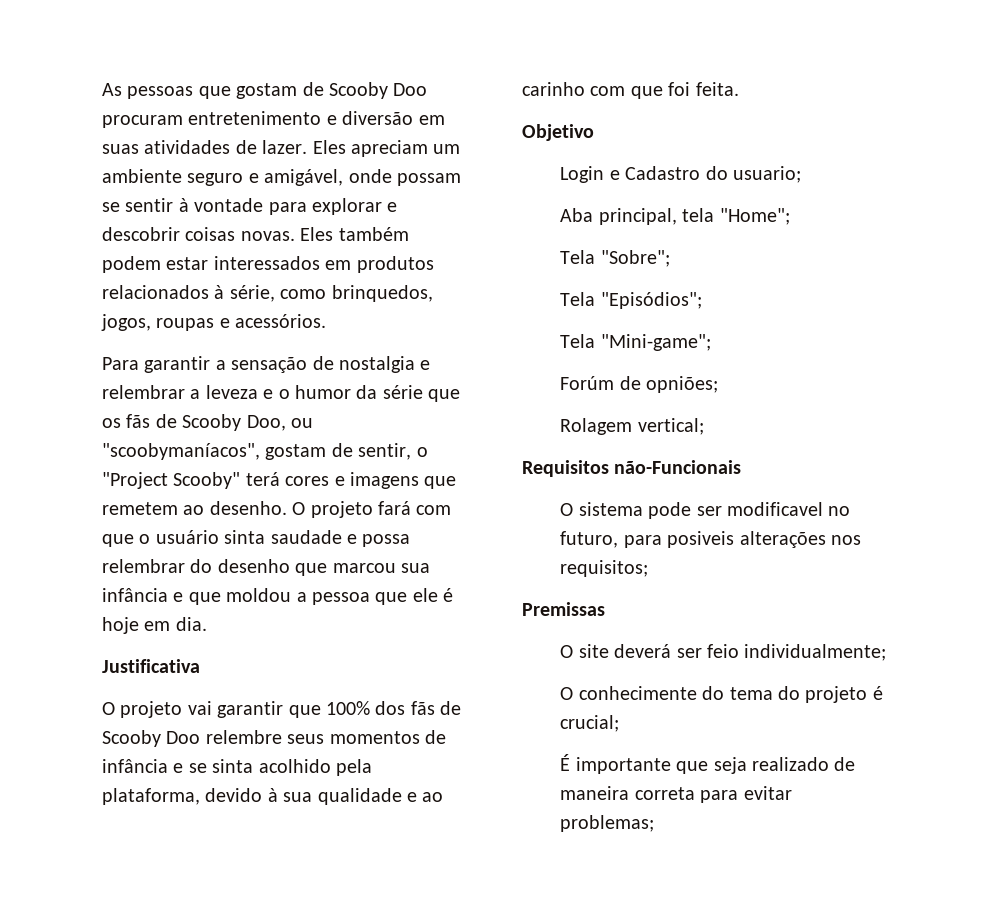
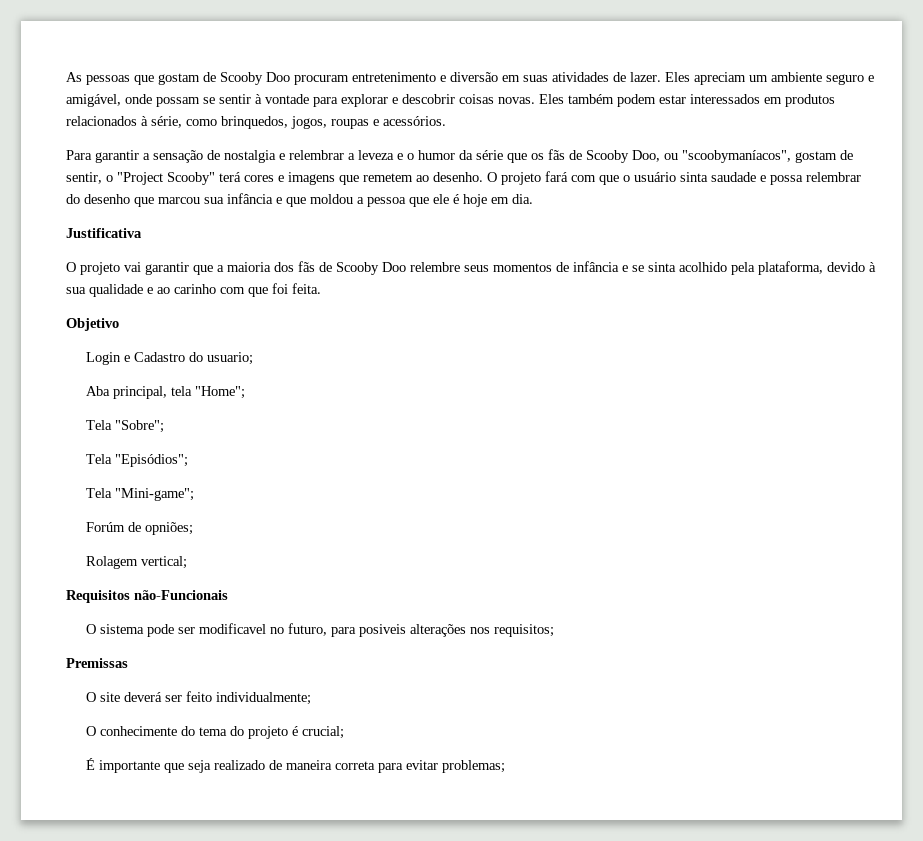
- O projeto vai garantir que 100% dos fãs de Scooby Doo relembre seus momentos de infância e se sinta acolhido pela plataforma, devido à sua qualidade e ao carinho com que foi feita.
+ O projeto vai garantir que a maioria dos fãs de Scooby Doo relembre seus momentos de infância e se sinta acolhido pela plataforma, devido à sua qualidade e ao carinho com que foi feita.
- O site deverá ser feio individualmente;
+ O site deverá ser feito individualmente;

